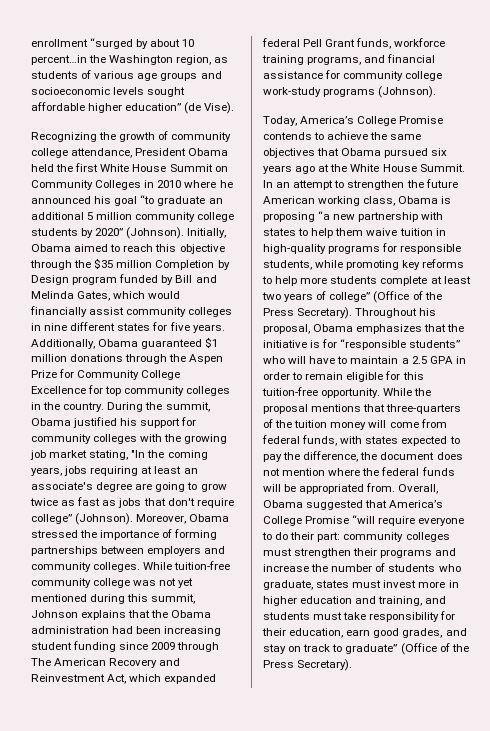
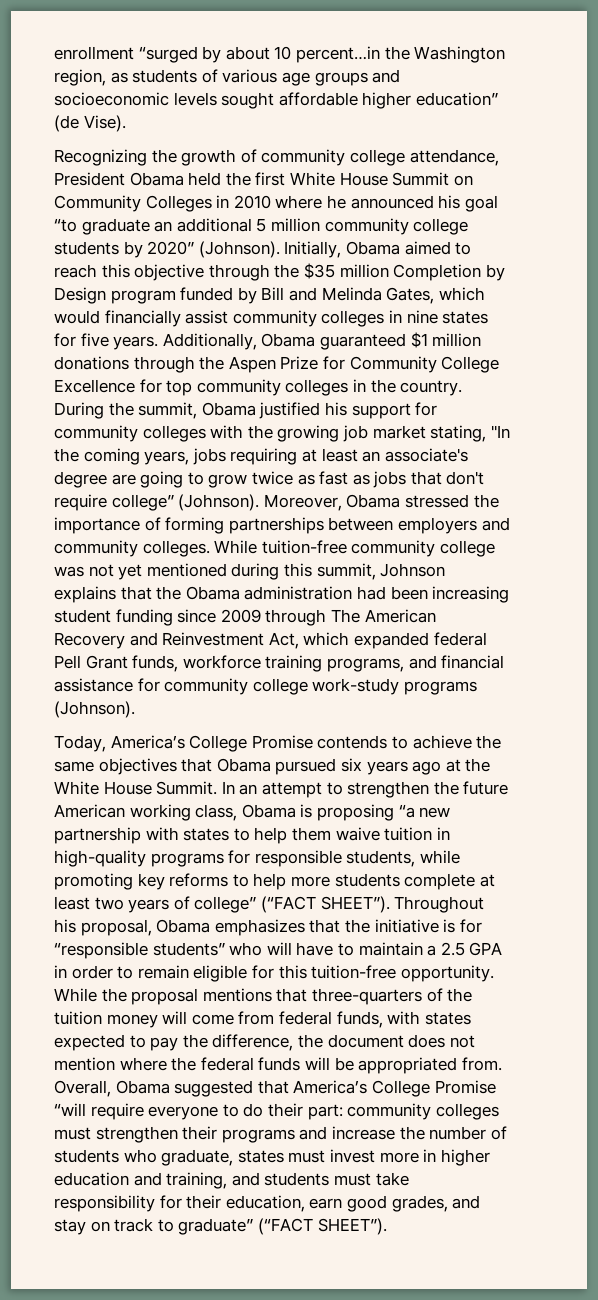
- Initially, Obama aimed to reach this objective through the $35 million Completion by Design program funded by Bill and Melinda Gates, which would financially assist community colleges in nine different states for five years.
+ Initially, Obama aimed to reach this objective through the $35 million Completion by Design program funded by Bill and Melinda Gates, which would financially assist community colleges in nine states for five years.
- In an attempt to strengthen the future American working class, Obama is proposing “a new partnership with states to help them waive tuition in high-quality programs for responsible students, while promoting key reforms to help more students complete at least two years of college” (Office of the Press Secretary).
+ In an attempt to strengthen the future American working class, Obama is proposing “a new partnership with states to help them waive tuition in high-quality programs for responsible students, while promoting key reforms to help more students complete at least two years of college” (“FACT SHEET”).
- Overall, Obama suggested that America’s College Promise “will require everyone to do their part: community colleges must strengthen their programs and increase the number of students who graduate, states must invest more in higher education and training, and students must take responsibility for their education, earn good grades, and stay on track to graduate” (Office of the Press Secretary).
+ Overall, Obama suggested that America’s College Promise “will require everyone to do their part: community colleges must strengthen their programs and increase the number of students who graduate, states must invest more in higher education and training, and students must take responsibility for their education, earn good grades, and stay on track to graduate” (“FACT SHEET”).

